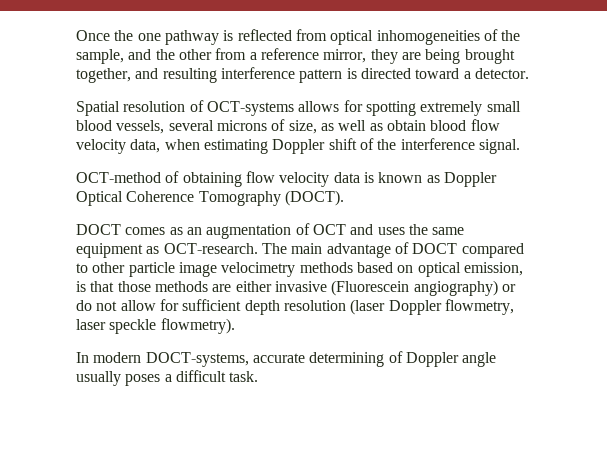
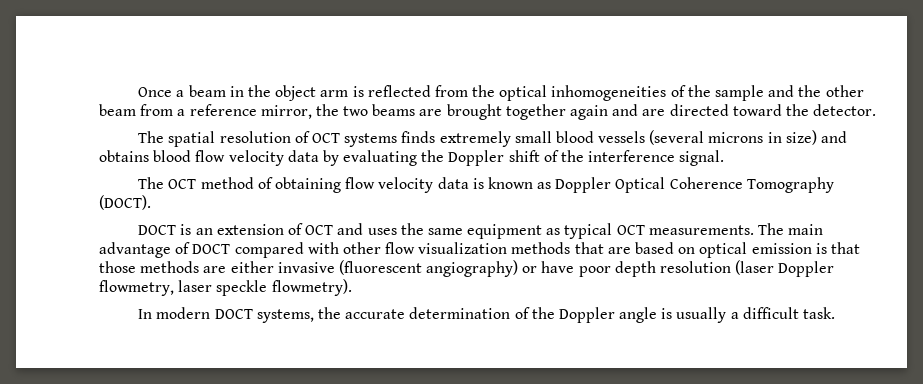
- Once the one pathway is reflected from optical inhomogeneities of the sample, and the other from a reference mirror, they are being brought together, and resulting interference pattern is directed toward a detector.
+ Once a beam in the object arm is reflected from the optical inhomogeneities of the sample and the other beam from a reference mirror, the two beams are brought together again and are directed toward the detector.
- Spatial resolution of OCT-systems allows for spotting extremely small blood vessels, several microns of size, as well as obtain blood flow velocity data, when estimating Doppler shift of the interference signal.
+ The spatial resolution of OCT systems finds extremely small blood vessels (several microns in size) and obtains blood flow velocity data by evaluating the Doppler shift of the interference signal.
- OCT-method of obtaining flow velocity data is known as Doppler Optical Coherence Tomography (DOCT).
+ The OCT method of obtaining flow velocity data is known as Doppler Optical Coherence Tomography (DOCT).
- DOCT comes as an augmentation of OCT and uses the same equipment as OCT-research.
+ DOCT is an extension of OCT and uses the same equipment as typical OCT measurements.
- The main advantage of DOCT compared to other particle image velocimetry methods based on optical emission, is that those methods are either invasive (Fluorescein angiography) or do not allow for sufficient depth resolution (laser Doppler flowmetry, laser speckle flowmetry).
+ The main advantage of DOCT compared with other flow visualization methods that are based on optical emission is that those methods are either invasive (fluorescent angiography) or have poor depth resolution (laser Doppler flowmetry, laser speckle flowmetry).
- In modern DOCT-systems, accurate determining of Doppler angle usually poses a difficult task.
+ In modern DOCT systems, the accurate determination of the Doppler angle is usually a difficult task.

